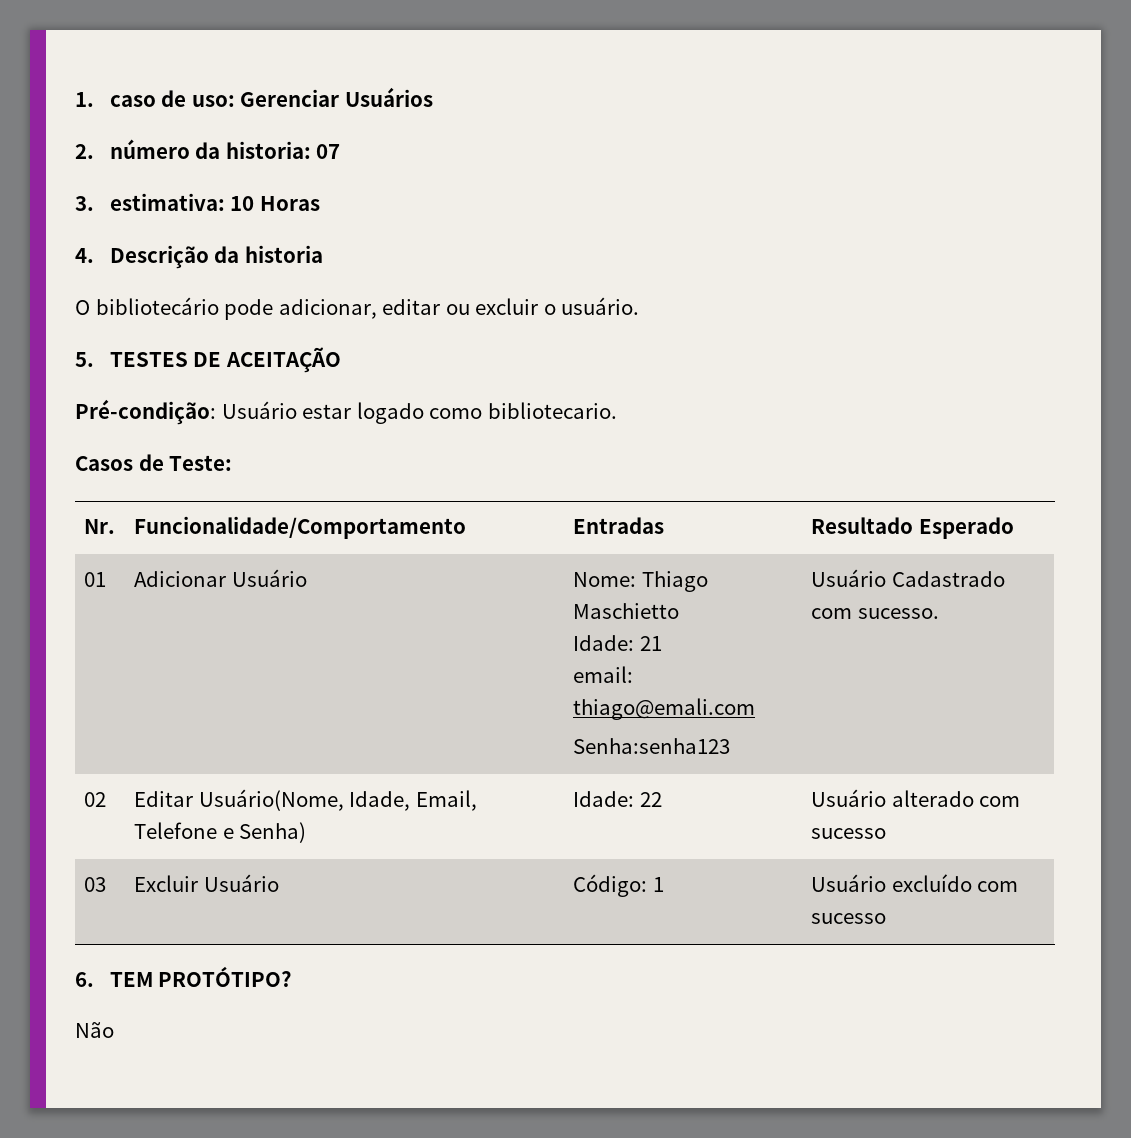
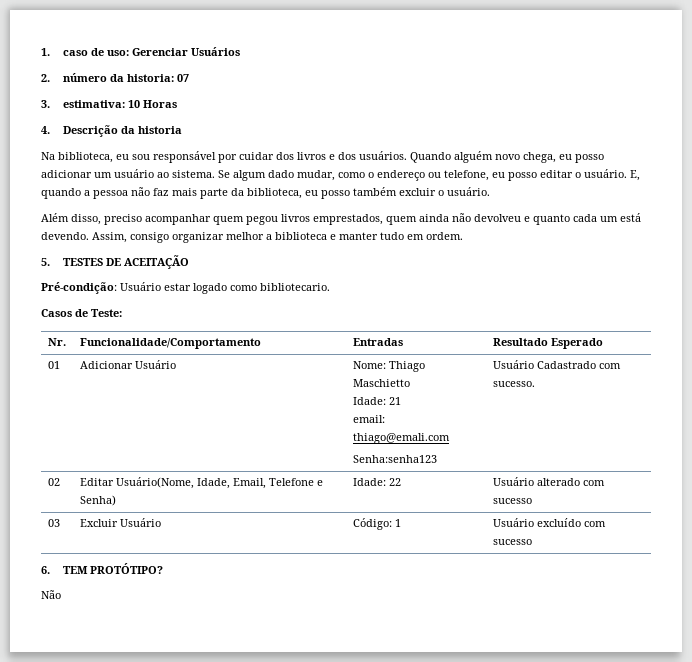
- O bibliotecário pode adicionar, editar ou excluir o usuário.
+ Na biblioteca, eu sou responsável por cuidar dos livros e dos usuários. Quando alguém novo chega, eu posso adicionar um usuário ao sistema. Se algum dado mudar, como o endereço ou telefone, eu posso editar o usuário. E, quando a pessoa não faz mais parte da biblioteca, eu posso também excluir o usuário.
+ Além disso, preciso acompanhar quem pegou livros emprestados, quem ainda não devolveu e quanto cada um está devendo. Assim, consigo organizar melhor a biblioteca e manter tudo em ordem.

